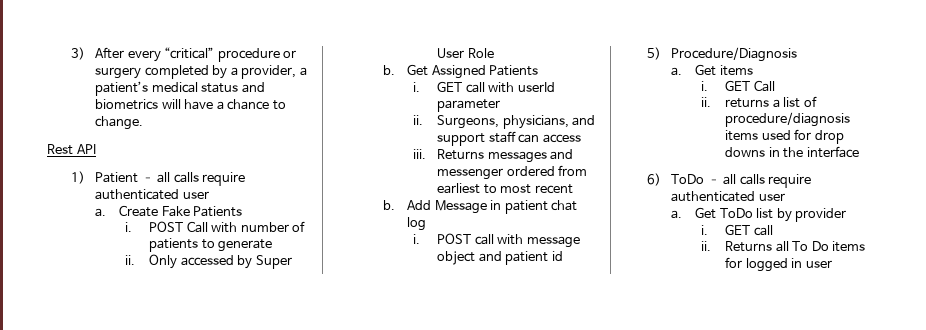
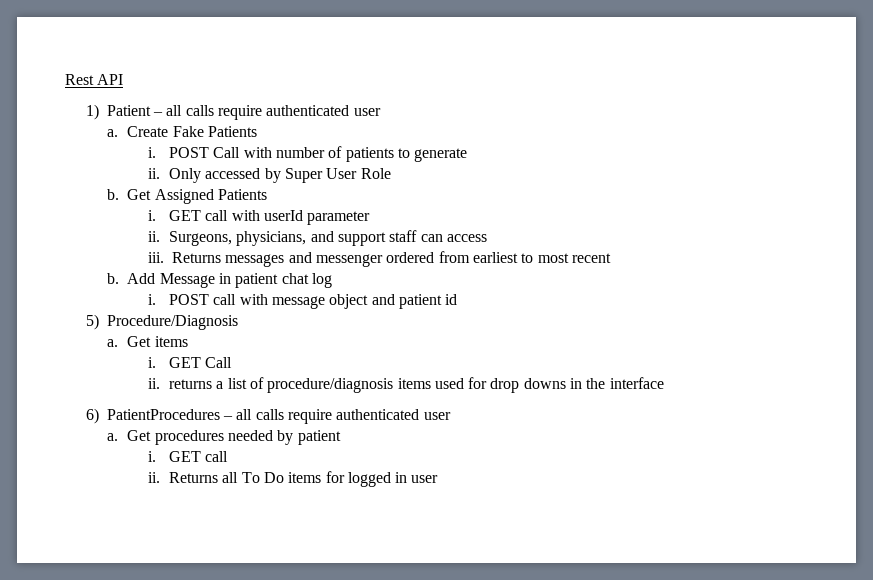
- 3) After every “critical” procedure or surgery completed by a provider, a patient’s medical status and biometrics will have a chance to change.
- 6) ToDo – all calls require authenticated user
+ 6) PatientProcedures – all calls require authenticated user
- Get ToDo list by provider
+ Get procedures needed by patient

